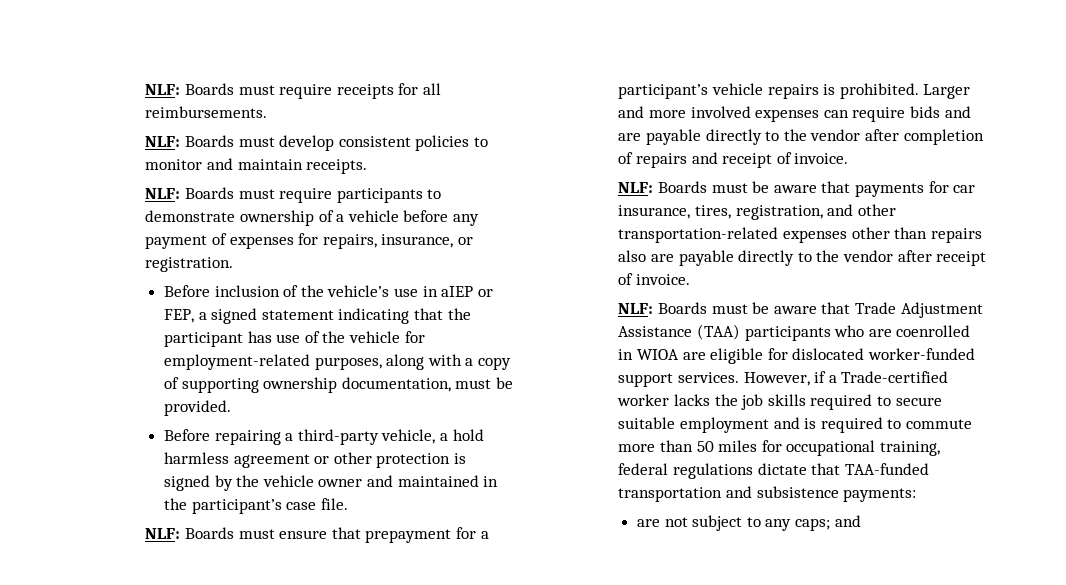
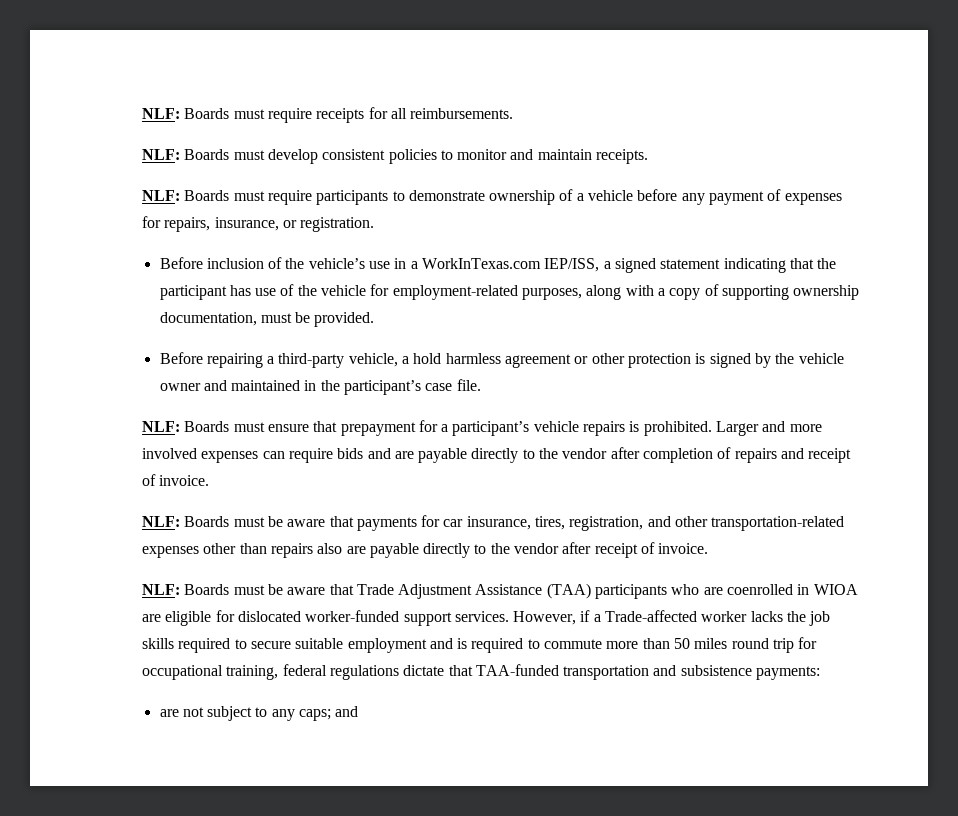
- Before inclusion of the vehicle’s use in aIEP or FEP, a signed statement indicating that the participant has use of the vehicle for employment-related purposes, along with a copy of supporting ownership documentation, must be provided.
+ Before inclusion of the vehicle’s use in a WorkInTexas.com IEP/ISS, a signed statement indicating that the participant has use of the vehicle for employment-related purposes, along with a copy of supporting ownership documentation, must be provided.
- However, if a Trade-certified worker lacks the job skills required to secure suitable employment and is required to commute more than 50 miles for occupational training, federal regulations dictate that TAA-funded transportation and subsistence payments:
+ However, if a Trade-affected worker lacks the job skills required to secure suitable employment and is required to commute more than 50 miles round trip for occupational training, federal regulations dictate that TAA-funded transportation and subsistence payments:

